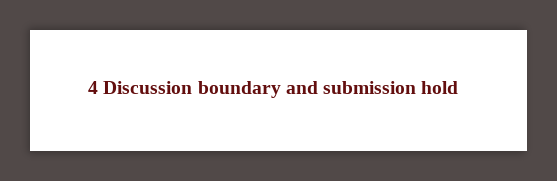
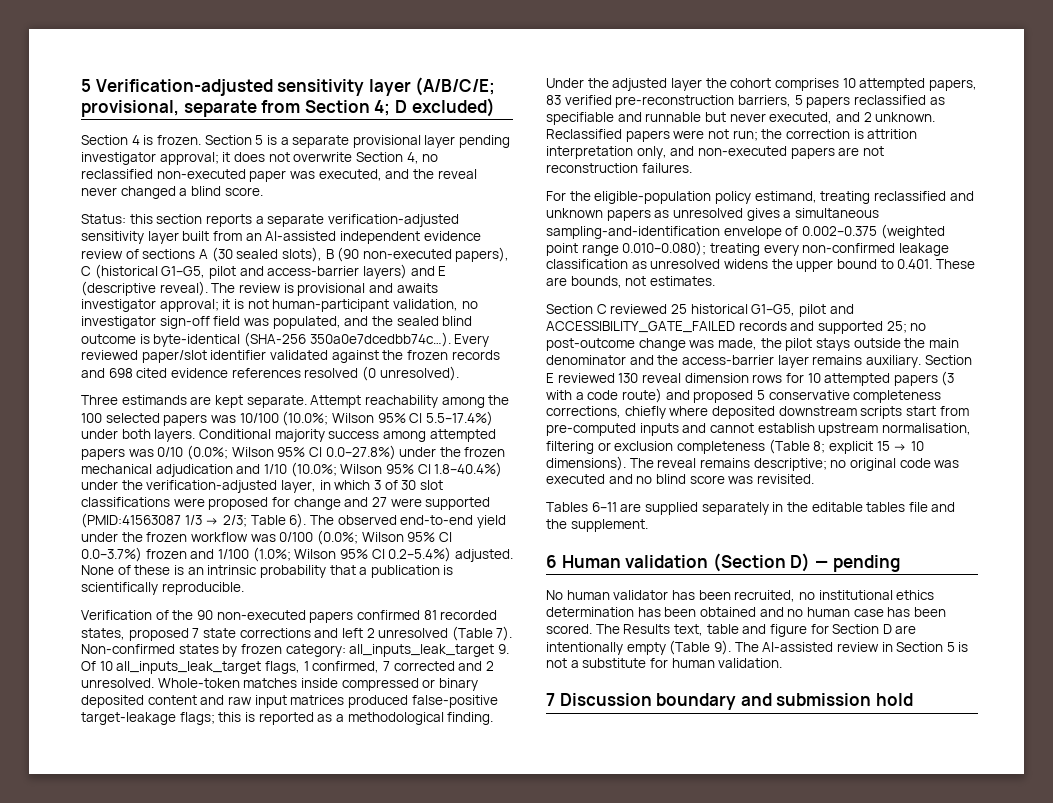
- 4 Discussion boundary and submission hold
+ 5 Verification-adjusted sensitivity layer (A/B/C/E; provisional, separate from Section 4; D excluded)
+ Section 4 is frozen. Section 5 is a separate provisional layer pending investigator approval; it does not overwrite Section 4, no reclassified non-executed paper was executed, and the reveal never changed a blind score.
+ Status: this section reports a separate verification-adjusted sensitivity layer built from an AI-assisted independent evidence review of sections A (30 sealed slots), B (90 non-executed papers), C (historical G1–G5, pilot and access-barrier layers) and E (descriptive reveal). The review is provisional and awaits investigator approval; it is not human-participant validation, no investigator sign-off field was populated, and the sealed blind outcome is byte-identical (SHA-256 350a0e7dcedbb74c…). Every reviewed paper/slot identifier validated against the frozen records and 698 cited evidence references resolved (0 unresolved).
+ Three estimands are kept separate. Attempt reachability among the 100 selected papers was 10/100 (10.0%; Wilson 95% CI 5.5–17.4%) under both layers. Conditional majority success among attempted papers was 0/10 (0.0%; Wilson 95% CI 0.0–27.8%) under the frozen mechanical adjudication and 1/10 (10.0%; Wilson 95% CI 1.8–40.4%) under the verification-adjusted layer, in which 3 of 30 slot classifications were proposed for change and 27 were supported (PMID:41563087 1/3 → 2/3; Table 6). The observed end-to-end yield under the frozen workflow was 0/100 (0.0%; Wilson 95% CI 0.0–3.7%) frozen and 1/100 (1.0%; Wilson 95% CI 0.2–5.4%) adjusted. None of these is an intrinsic probability that a publication is scientifically reproducible.
+ Verification of the 90 non-executed papers confirmed 81 recorded states, proposed 7 state corrections and left 2 unresolved (Table 7). Non-confirmed states by frozen category: all_inputs_leak_target 9. Of 10 all_inputs_leak_target flags, 1 confirmed, 7 corrected and 2 unresolved. Whole-token matches inside compressed or binary deposited content and raw input matrices produced false-positive target-leakage flags; this is reported as a methodological finding. Under the adjusted layer the cohort comprises 10 attempted papers, 83 verified pre-reconstruction barriers, 5 papers reclassified as specifiable and runnable but never executed, and 2 unknown. Reclassified papers were not run; the correction is attrition interpretation only, and non-executed papers are not reconstruction failures.
+ For the eligible-population policy estimand, treating reclassified and unknown papers as unresolved gives a simultaneous sampling-and-identification envelope of 0.002–0.375 (weighted point range 0.010–0.080); treating every non-confirmed leakage classification as unresolved widens the upper bound to 0.401. These are bounds, not estimates.
+ Section C reviewed 25 historical G1–G5, pilot and ACCESSIBILITY_GATE_FAILED records and supported 25; no post-outcome change was made, the pilot stays outside the main denominator and the access-barrier layer remains auxiliary. Section E reviewed 130 reveal dimension rows for 10 attempted papers (3 with a code route) and proposed 5 conservative completeness corrections, chiefly where deposited downstream scripts start from pre-computed inputs and cannot establish upstream normalisation, filtering or exclusion completeness (Table 8; explicit 15 → 10 dimensions). The reveal remains descriptive; no original code was executed and no blind score was revisited.
+ Tables 6–11 are supplied separately in the editable tables file and the supplement.
+ 6 Human validation (Section D) — pending
+ No human validator has been recruited, no institutional ethics determination has been obtained and no human case has been scored. The Results text, table and figure for Section D are intentionally empty (Table 9). The AI-assisted review in Section 5 is not a substitute for human validation.
+ 7 Discussion boundary and submission hold

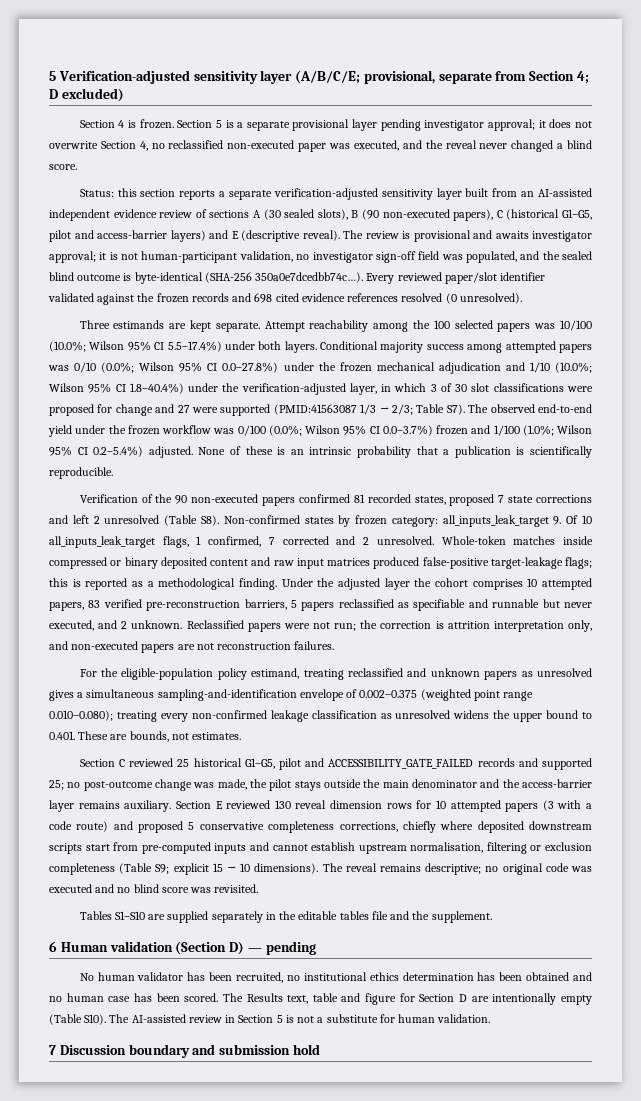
- Table 6). The observed end-to-end yield under the frozen workflow was 0/100 (0.0%;
+ Table S7). The observed end-to-end yield under the frozen workflow was 0/100 (0.0%;
- Verification of the 90 non-executed papers confirmed 81 recorded states, proposed 7 state corrections and left 2 unresolved (Table 7). Non-confirmed states by frozen category: all_inputs_leak_target 9. Of 10 all_inputs_leak_target flags, 1 confirmed, 7 corrected and 2 unresolved.
+ Verification of the 90 non-executed papers confirmed 81 recorded states, proposed 7 state corrections and left 2 unresolved (Table S8). Non-confirmed states by frozen category: all_inputs_leak_target 9. Of 10 all_inputs_leak_target flags, 1 confirmed, 7 corrected and 2 unresolved.
- Section E reviewed 130 reveal dimension rows for 10 attempted papers (3 with a code route) and proposed 5 conservative completeness corrections, chiefly where deposited downstream scripts start from pre-computed inputs and cannot establish upstream normalisation, filtering or exclusion completeness (Table 8; explicit 15 → 10 dimensions).
+ Section E reviewed 130 reveal dimension rows for 10 attempted papers (3 with a code route) and proposed 5 conservative completeness corrections, chiefly where deposited downstream scripts start from pre-computed inputs and cannot establish upstream normalisation, filtering or exclusion completeness (Table S9; explicit 15 → 10 dimensions).
- Tables 6–11 are supplied separately in the editable tables file and the supplement.
+ Tables S1–S10 are supplied separately in the editable tables file and the supplement.
- The Results text, table and figure for Section D are intentionally empty (Table 9).
+ The Results text, table and figure for Section D are intentionally empty (Table S10).

